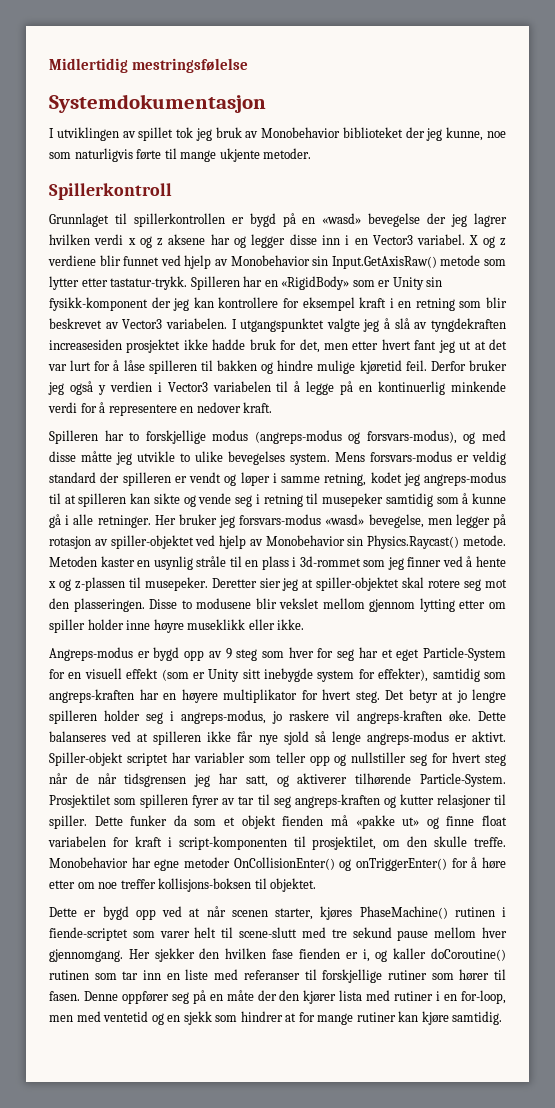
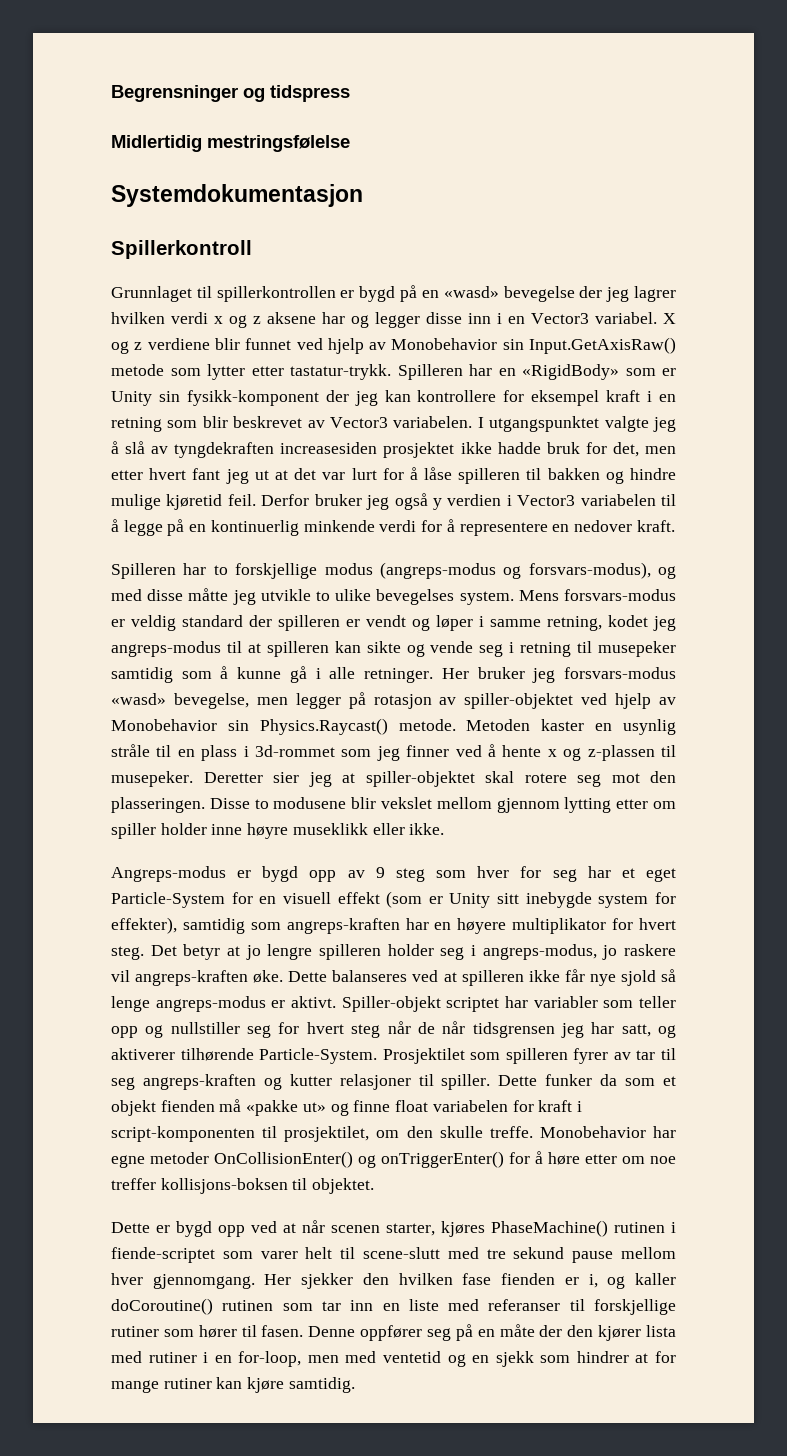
+ Begrensninger og tidspress
- I utviklingen av spillet tok jeg bruk av Monobehavior biblioteket der jeg kunne, noe som naturligvis førte til mange ukjente metoder.

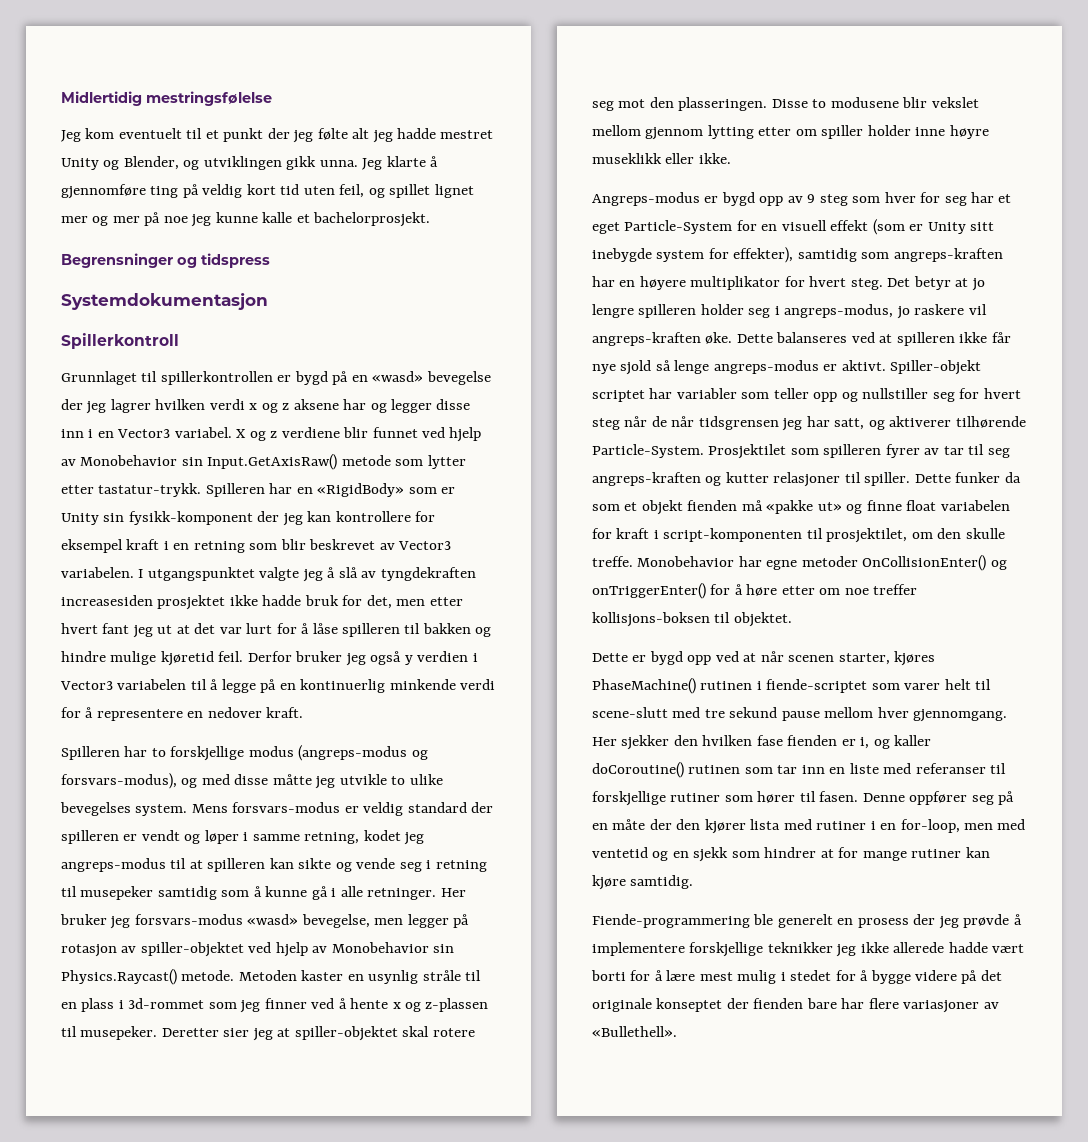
+ Midlertidig mestringsfølelse
+ Jeg kom eventuelt til et punkt der jeg følte alt jeg hadde mestret Unity og Blender, og utviklingen gikk unna. Jeg klarte å gjennomføre ting på veldig kort tid uten feil, og spillet lignet mer og mer på noe jeg kunne kalle et bachelorprosjekt.
- Midlertidig mestringsfølelse
+ Fiende-programmering ble generelt en prosess der jeg prøvde å implementere forskjellige teknikker jeg ikke allerede hadde vært borti for å lære mest mulig i stedet for å bygge videre på det originale konseptet der fienden bare har flere variasjoner av «Bullethell».

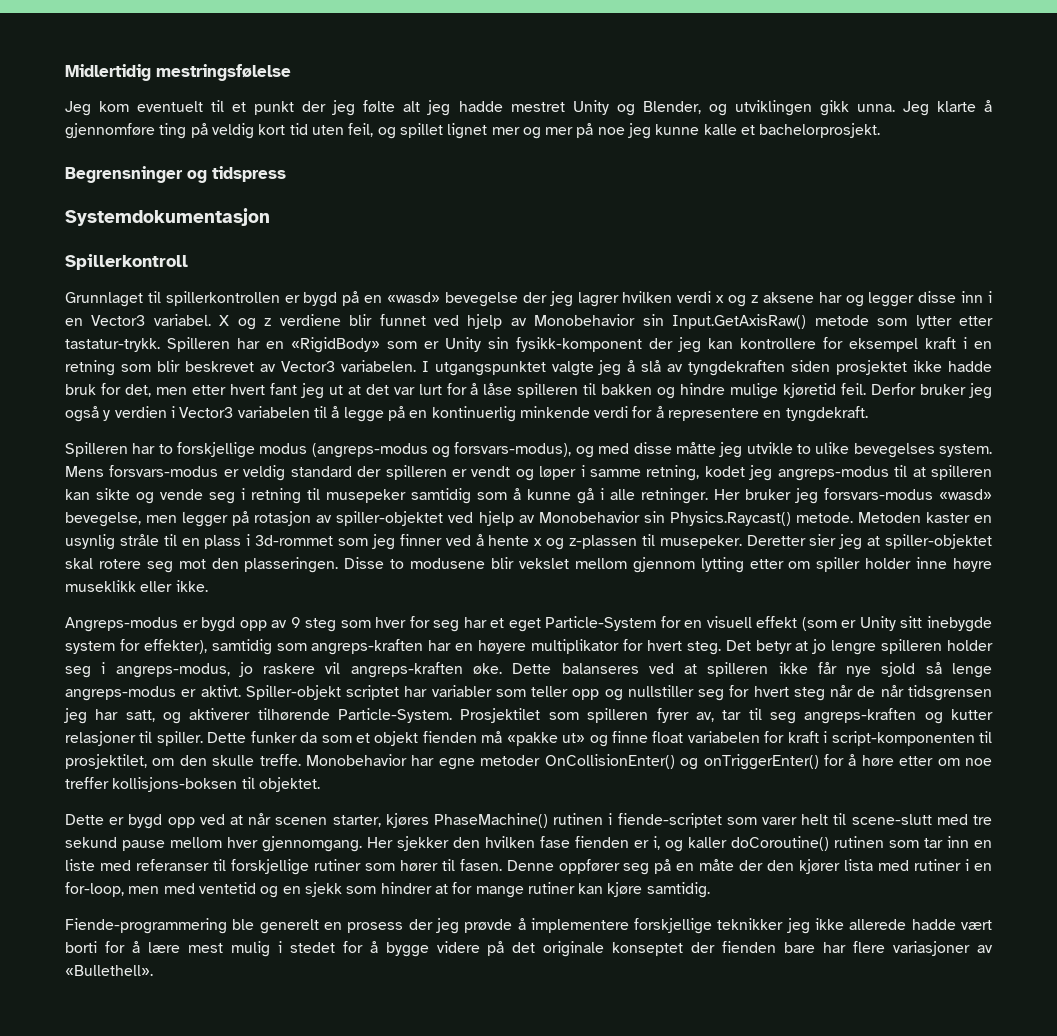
- I utgangspunktet valgte jeg å slå av tyngdekraften increasesiden prosjektet ikke hadde bruk for det, men etter hvert fant jeg ut at det var lurt for å låse spilleren til bakken og hindre mulige kjøretid feil.
+ I utgangspunktet valgte jeg å slå av tyngdekraften siden prosjektet ikke hadde bruk for det, men etter hvert fant jeg ut at det var lurt for å låse spilleren til bakken og hindre mulige kjøretid feil.
- Derfor bruker jeg også y verdien i Vector3 variabelen til å legge på en kontinuerlig minkende verdi for å representere en nedover kraft.
+ Derfor bruker jeg også y verdien i Vector3 variabelen til å legge på en kontinuerlig minkende verdi for å representere en tyngdekraft.
- Prosjektilet som spilleren fyrer av tar til seg angreps-kraften og kutter relasjoner til spiller.
+ Prosjektilet som spilleren fyrer av, tar til seg angreps-kraften og kutter relasjoner til spiller.

